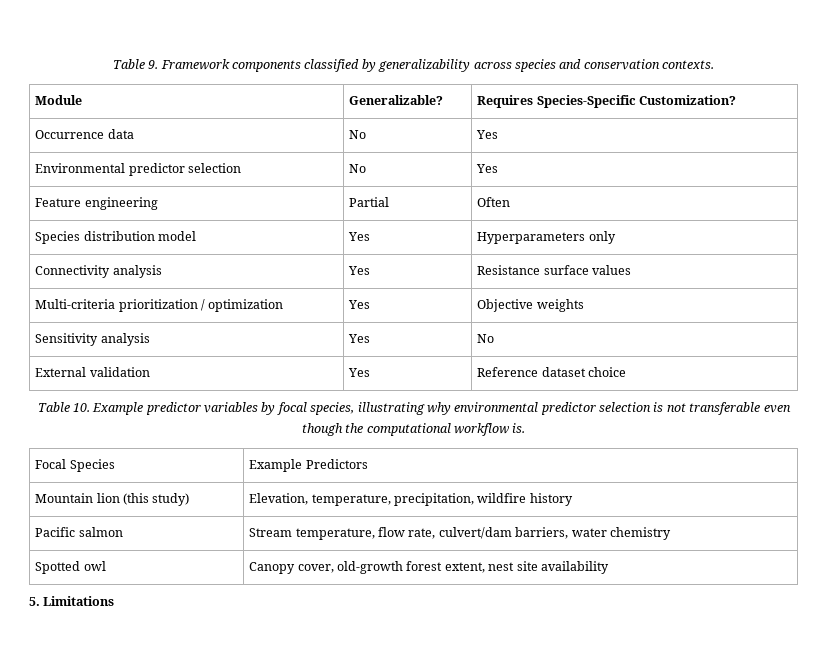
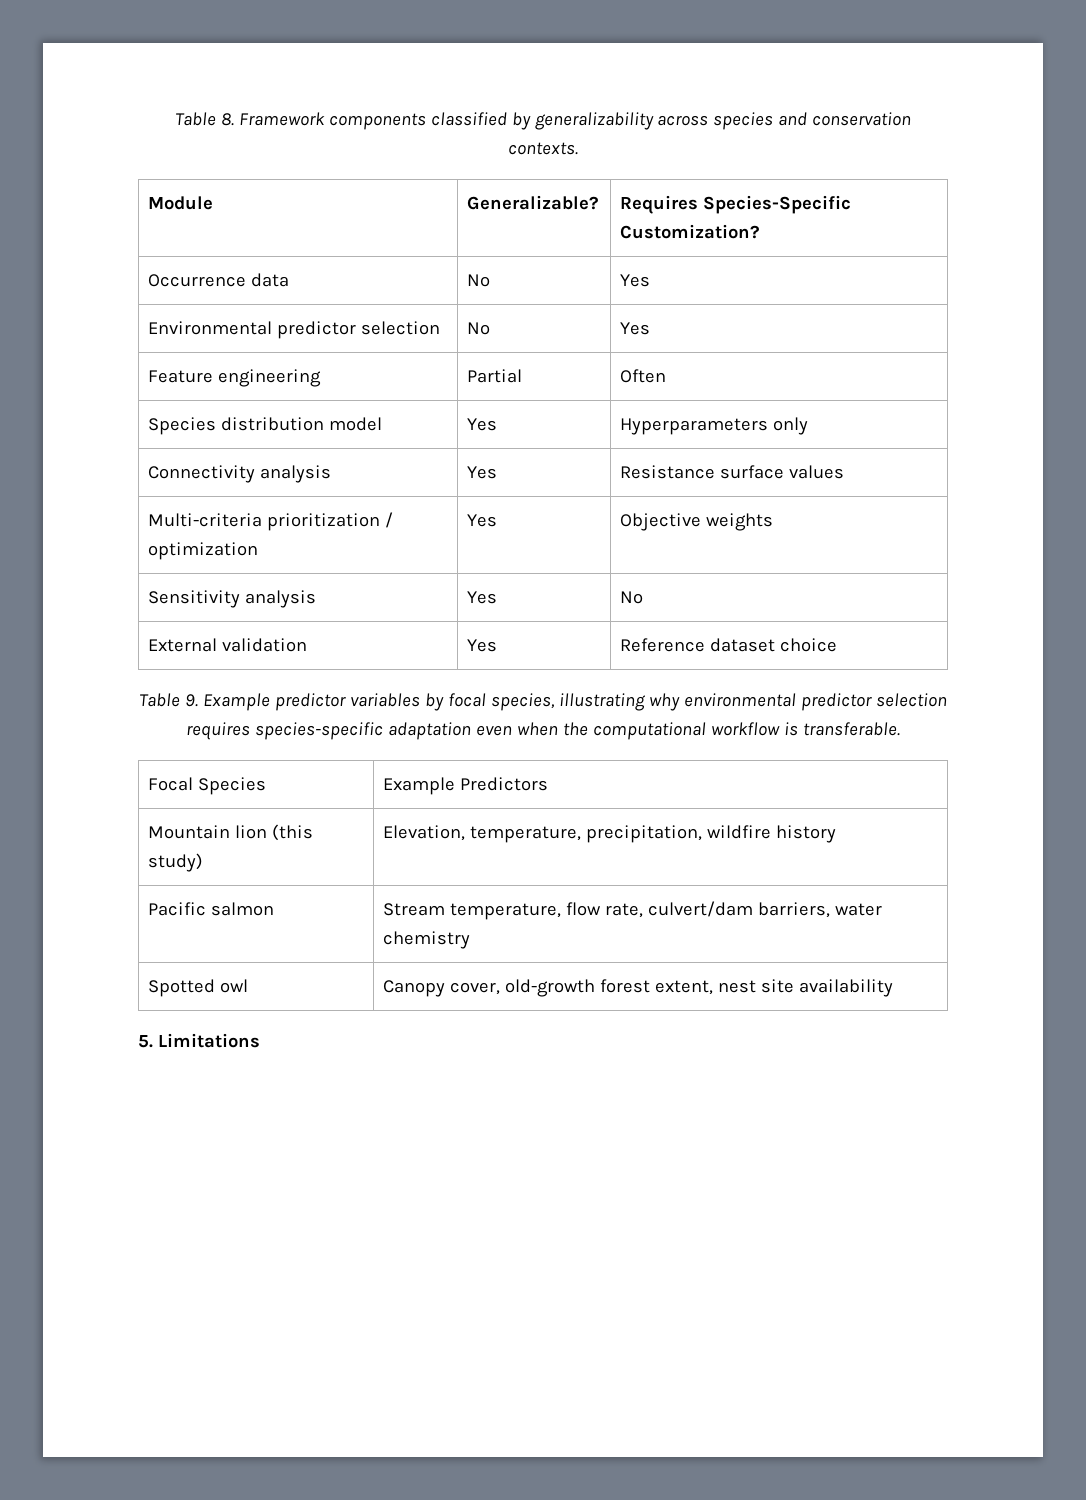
- Table 9. Framework components classified by generalizability across species and conservation contexts.
+ Table 8. Framework components classified by generalizability across species and conservation contexts.
- Table 10. Example predictor variables by focal species, illustrating why environmental predictor selection is not transferable even though the computational workflow is.
+ Table 9. Example predictor variables by focal species, illustrating why environmental predictor selection requires species-specific adaptation even when the computational workflow is transferable.

